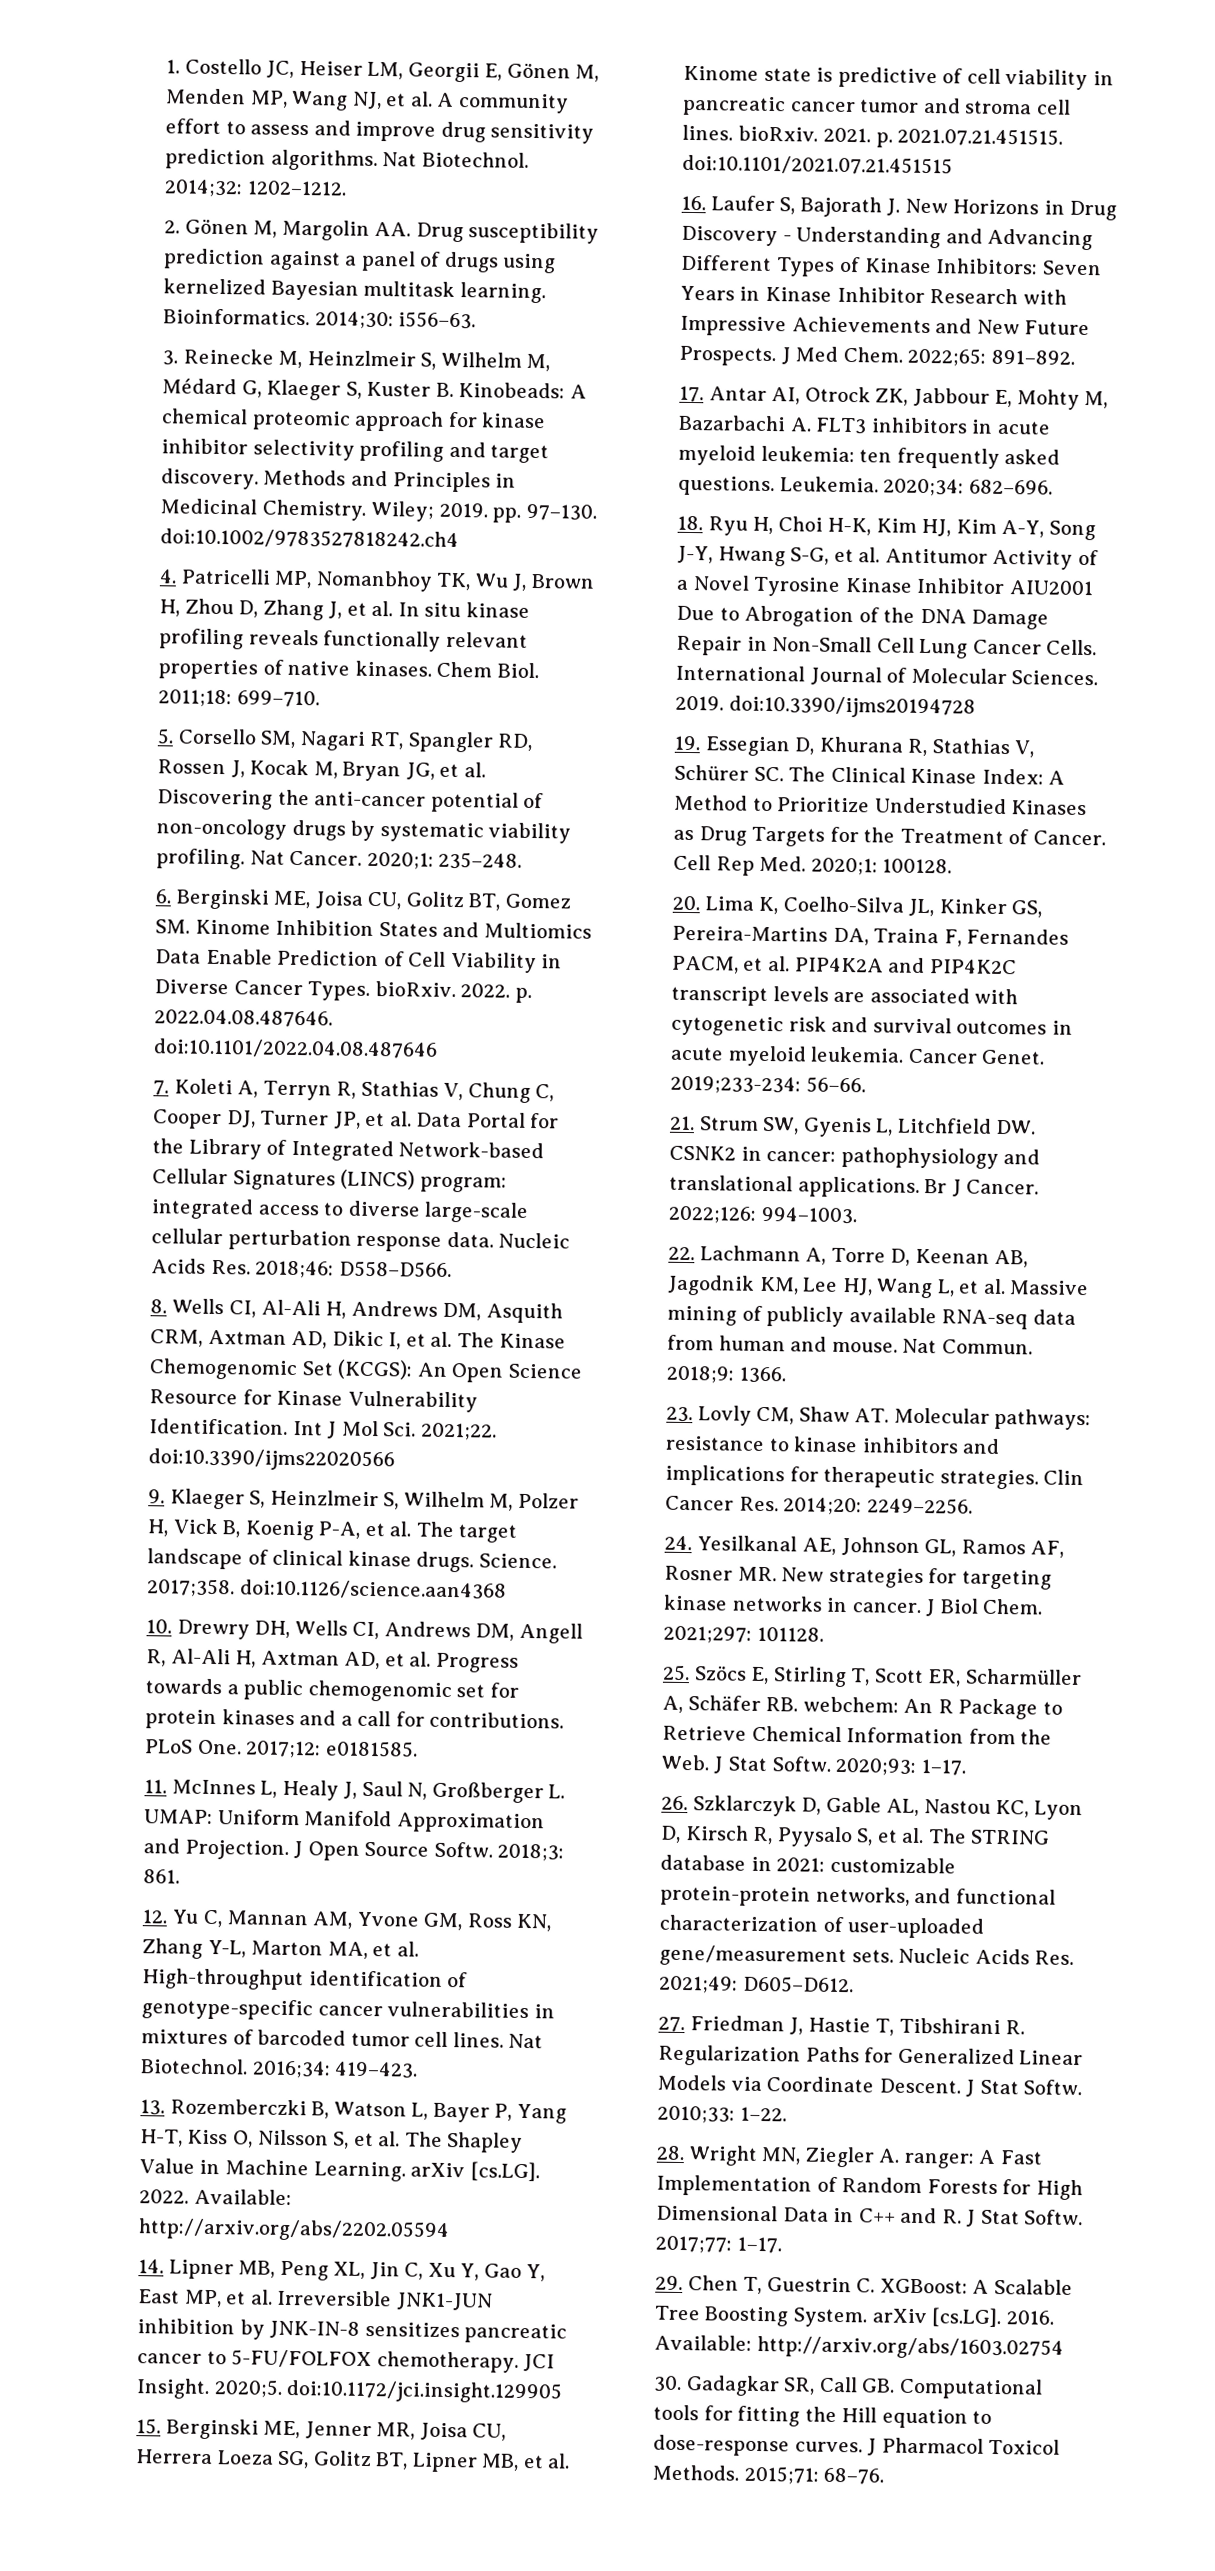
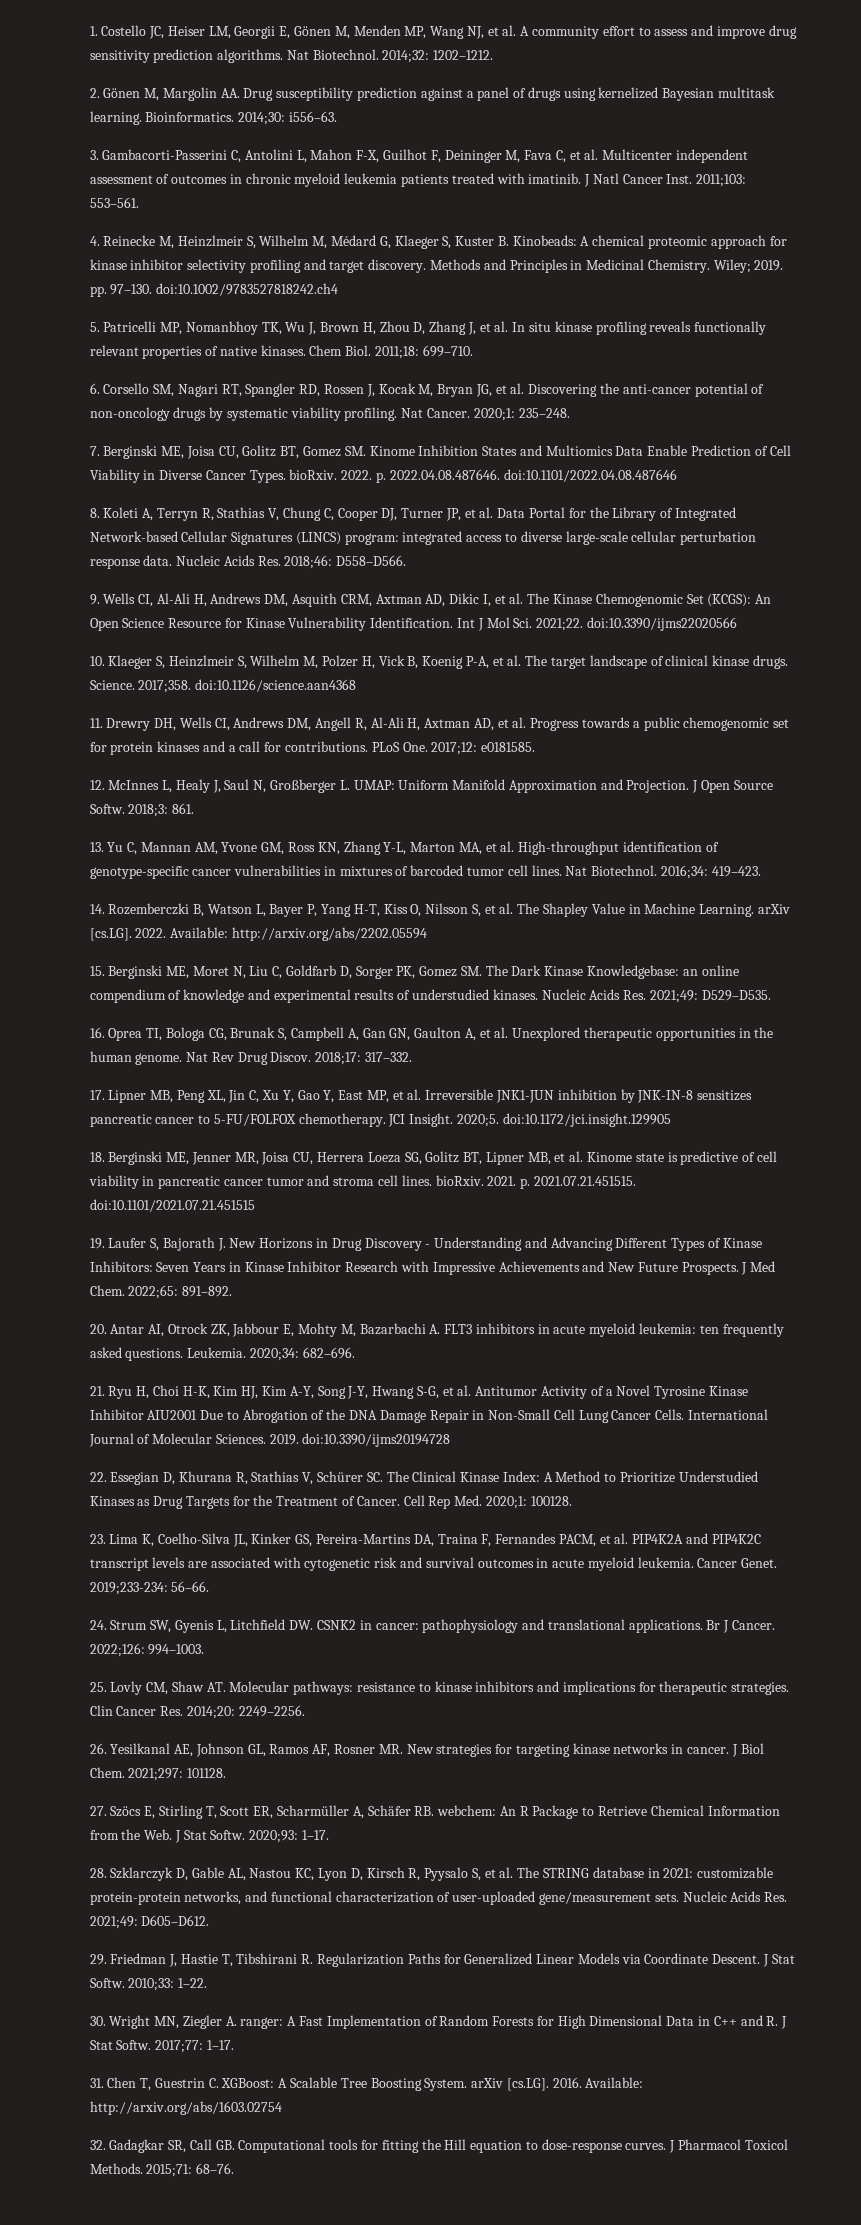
- 3. Reinecke M, Heinzlmeir S, Wilhelm M, Médard G, Klaeger S, Kuster B. Kinobeads: A chemical proteomic approach for kinase inhibitor selectivity profiling and target discovery.
+ 3. Gambacorti-Passerini C, Antolini L, Mahon F-X, Guilhot F, Deininger M, Fava C, et al. Multicenter independent assessment of outcomes in chronic myeloid leukemia patients treated with imatinib. J Natl Cancer Inst. 2011;103: 553–561.
+ 4. Reinecke M, Heinzlmeir S, Wilhelm M, Médard G, Klaeger S, Kuster B. Kinobeads: A chemical proteomic approach for kinase inhibitor selectivity profiling and target discovery.
- 4. Patricelli MP, Nomanbhoy TK, Wu J, Brown H, Zhou D, Zhang J, et al. In situ kinase profiling reveals functionally relevant properties of native kinases.
+ 5. Patricelli MP, Nomanbhoy TK, Wu J, Brown H, Zhou D, Zhang J, et al. In situ kinase profiling reveals functionally relevant properties of native kinases.
- 5. Corsello SM, Nagari RT, Spangler RD, Rossen J, Kocak M, Bryan JG, et al. Discovering the anti-cancer potential of non-oncology drugs by systematic viability profiling.
+ 6. Corsello SM, Nagari RT, Spangler RD, Rossen J, Kocak M, Bryan JG, et al. Discovering the anti-cancer potential of non-oncology drugs by systematic viability profiling.
- 6. Berginski ME, Joisa CU, Golitz BT, Gomez SM. Kinome Inhibition States and Multiomics Data Enable Prediction of Cell Viability in Diverse Cancer Types. bioRxiv.
+ 7. Berginski ME, Joisa CU, Golitz BT, Gomez SM. Kinome Inhibition States and Multiomics Data Enable Prediction of Cell Viability in Diverse Cancer Types. bioRxiv.
- 7. Koleti A, Terryn R, Stathias V, Chung C, Cooper DJ, Turner JP, et al. Data Portal for the Library of Integrated Network-based Cellular Signatures (LINCS) program: integrated access to diverse large-scale cellular perturbation response data.
+ 8. Koleti A, Terryn R, Stathias V, Chung C, Cooper DJ, Turner JP, et al. Data Portal for the Library of Integrated Network-based Cellular Signatures (LINCS) program: integrated access to diverse large-scale cellular perturbation response data.
- 8. Wells CI, Al-Ali H, Andrews DM, Asquith CRM, Axtman AD, Dikic I, et al. The Kinase Chemogenomic Set (KCGS): An Open Science Resource for Kinase Vulnerability Identification.
+ 9. Wells CI, Al-Ali H, Andrews DM, Asquith CRM, Axtman AD, Dikic I, et al. The Kinase Chemogenomic Set (KCGS): An Open Science Resource for Kinase Vulnerability Identification.
- 9. Klaeger S, Heinzlmeir S, Wilhelm M, Polzer H, Vick B, Koenig P-A, et al. The target landscape of clinical kinase drugs.
+ 10. Klaeger S, Heinzlmeir S, Wilhelm M, Polzer H, Vick B, Koenig P-A, et al. The target landscape of clinical kinase drugs.
- 10. Drewry DH, Wells CI, Andrews DM, Angell R, Al-Ali H, Axtman AD, et al. Progress towards a public chemogenomic set for protein kinases and a call for contributions.
+ 11. Drewry DH, Wells CI, Andrews DM, Angell R, Al-Ali H, Axtman AD, et al. Progress towards a public chemogenomic set for protein kinases and a call for contributions.
- 11. McInnes L, Healy J, Saul N, Großberger L. UMAP: Uniform Manifold Approximation and Projection.
+ 12. McInnes L, Healy J, Saul N, Großberger L. UMAP: Uniform Manifold Approximation and Projection.
- 12. Yu C, Mannan AM, Yvone GM, Ross KN, Zhang Y-L, Marton MA, et al. High-throughput identification of genotype-specific cancer vulnerabilities in mixtures of barcoded tumor cell lines.
+ 13. Yu C, Mannan AM, Yvone GM, Ross KN, Zhang Y-L, Marton MA, et al. High-throughput identification of genotype-specific cancer vulnerabilities in mixtures of barcoded tumor cell lines.
- 13. Rozemberczki B, Watson L, Bayer P, Yang H-T, Kiss O, Nilsson S, et al. The Shapley Value in Machine Learning. arXiv [cs.LG]. 2022.
+ 14. Rozemberczki B, Watson L, Bayer P, Yang H-T, Kiss O, Nilsson S, et al. The Shapley Value in Machine Learning. arXiv [cs.LG]. 2022.
- 14. Lipner MB, Peng XL, Jin C, Xu Y, Gao Y, East MP, et al. Irreversible JNK1-JUN inhibition by JNK-IN-8 sensitizes pancreatic cancer to 5-FU/FOLFOX chemotherapy.
+ 15. Berginski ME, Moret N, Liu C, Goldfarb D, Sorger PK, Gomez SM. The Dark Kinase Knowledgebase: an online compendium of knowledge and experimental results of understudied kinases. Nucleic Acids Res. 2021;49: D529–D535.
+ 16. Oprea TI, Bologa CG, Brunak S, Campbell A, Gan GN, Gaulton A, et al. Unexplored therapeutic opportunities in the human genome. Nat Rev Drug Discov. 2018;17: 317–332.
+ 17. Lipner MB, Peng XL, Jin C, Xu Y, Gao Y, East MP, et al. Irreversible JNK1-JUN inhibition by JNK-IN-8 sensitizes pancreatic cancer to 5-FU/FOLFOX chemotherapy.
- 15. Berginski ME, Jenner MR, Joisa CU, Herrera Loeza SG, Golitz BT, Lipner MB, et al. Kinome state is predictive of cell viability in pancreatic cancer tumor and stroma cell lines. bioRxiv.
+ 18. Berginski ME, Jenner MR, Joisa CU, Herrera Loeza SG, Golitz BT, Lipner MB, et al. Kinome state is predictive of cell viability in pancreatic cancer tumor and stroma cell lines. bioRxiv.
- 16. Laufer S, Bajorath J. New Horizons in Drug Discovery - Understanding and Advancing Different Types of Kinase Inhibitors: Seven Years in Kinase Inhibitor Research with Impressive Achievements and New Future Prospects.
+ 19. Laufer S, Bajorath J. New Horizons in Drug Discovery - Understanding and Advancing Different Types of Kinase Inhibitors: Seven Years in Kinase Inhibitor Research with Impressive Achievements and New Future Prospects.
- 17. Antar AI, Otrock ZK, Jabbour E, Mohty M, Bazarbachi A. FLT3 inhibitors in acute myeloid leukemia: ten frequently asked questions.
+ 20. Antar AI, Otrock ZK, Jabbour E, Mohty M, Bazarbachi A. FLT3 inhibitors in acute myeloid leukemia: ten frequently asked questions.
- 18. Ryu H, Choi H-K, Kim HJ, Kim A-Y, Song J-Y, Hwang S-G, et al. Antitumor Activity of a Novel Tyrosine Kinase Inhibitor AIU2001 Due to Abrogation of the DNA Damage Repair in Non-Small Cell Lung Cancer Cells.
+ 21. Ryu H, Choi H-K, Kim HJ, Kim A-Y, Song J-Y, Hwang S-G, et al. Antitumor Activity of a Novel Tyrosine Kinase Inhibitor AIU2001 Due to Abrogation of the DNA Damage Repair in Non-Small Cell Lung Cancer Cells.
- 19. Essegian D, Khurana R, Stathias V, Schürer SC. The Clinical Kinase Index: A Method to Prioritize Understudied Kinases as Drug Targets for the Treatment of Cancer.
+ 22. Essegian D, Khurana R, Stathias V, Schürer SC. The Clinical Kinase Index: A Method to Prioritize Understudied Kinases as Drug Targets for the Treatment of Cancer.
- 20. Lima K, Coelho-Silva JL, Kinker GS, Pereira-Martins DA, Traina F, Fernandes PACM, et al. PIP4K2A and PIP4K2C transcript levels are associated with cytogenetic risk and survival outcomes in acute myeloid leukemia.
+ 23. Lima K, Coelho-Silva JL, Kinker GS, Pereira-Martins DA, Traina F, Fernandes PACM, et al. PIP4K2A and PIP4K2C transcript levels are associated with cytogenetic risk and survival outcomes in acute myeloid leukemia.
- 21. Strum SW, Gyenis L, Litchfield DW. CSNK2 in cancer: pathophysiology and translational applications.
+ 24. Strum SW, Gyenis L, Litchfield DW. CSNK2 in cancer: pathophysiology and translational applications.
- 22. Lachmann A, Torre D, Keenan AB, Jagodnik KM, Lee HJ, Wang L, et al. Massive mining of publicly available RNA-seq data from human and mouse. Nat Commun. 2018;9: 1366.
- 23. Lovly CM, Shaw AT. Molecular pathways: resistance to kinase inhibitors and implications for therapeutic strategies.
+ 25. Lovly CM, Shaw AT. Molecular pathways: resistance to kinase inhibitors and implications for therapeutic strategies.
- 24. Yesilkanal AE, Johnson GL, Ramos AF, Rosner MR. New strategies for targeting kinase networks in cancer.
+ 26. Yesilkanal AE, Johnson GL, Ramos AF, Rosner MR. New strategies for targeting kinase networks in cancer.
- 25. Szöcs E, Stirling T, Scott ER, Scharmüller A, Schäfer RB. webchem: An R Package to Retrieve Chemical Information from the Web. J Stat Softw.
+ 27. Szöcs E, Stirling T, Scott ER, Scharmüller A, Schäfer RB. webchem: An R Package to Retrieve Chemical Information from the Web. J Stat Softw.
- 26. Szklarczyk D, Gable AL, Nastou KC, Lyon D, Kirsch R, Pyysalo S, et al. The STRING database in 2021: customizable protein-protein networks, and functional characterization of user-uploaded gene/measurement sets.
+ 28. Szklarczyk D, Gable AL, Nastou KC, Lyon D, Kirsch R, Pyysalo S, et al. The STRING database in 2021: customizable protein-protein networks, and functional characterization of user-uploaded gene/measurement sets.
- 27. Friedman J, Hastie T, Tibshirani R. Regularization Paths for Generalized Linear Models via Coordinate Descent.
+ 29. Friedman J, Hastie T, Tibshirani R. Regularization Paths for Generalized Linear Models via Coordinate Descent.
- 28. Wright MN, Ziegler A. ranger: A Fast Implementation of Random Forests for High Dimensional Data in C++ and R. J Stat Softw.
+ 30. Wright MN, Ziegler A. ranger: A Fast Implementation of Random Forests for High Dimensional Data in C++ and R. J Stat Softw.
- 29. Chen T, Guestrin C. XGBoost: A Scalable Tree Boosting System. arXiv [cs.LG]. 2016.
+ 31. Chen T, Guestrin C. XGBoost: A Scalable Tree Boosting System. arXiv [cs.LG]. 2016.
- 30. Gadagkar SR, Call GB. Computational tools for fitting the Hill equation to dose-response curves.
+ 32. Gadagkar SR, Call GB. Computational tools for fitting the Hill equation to dose-response curves.

